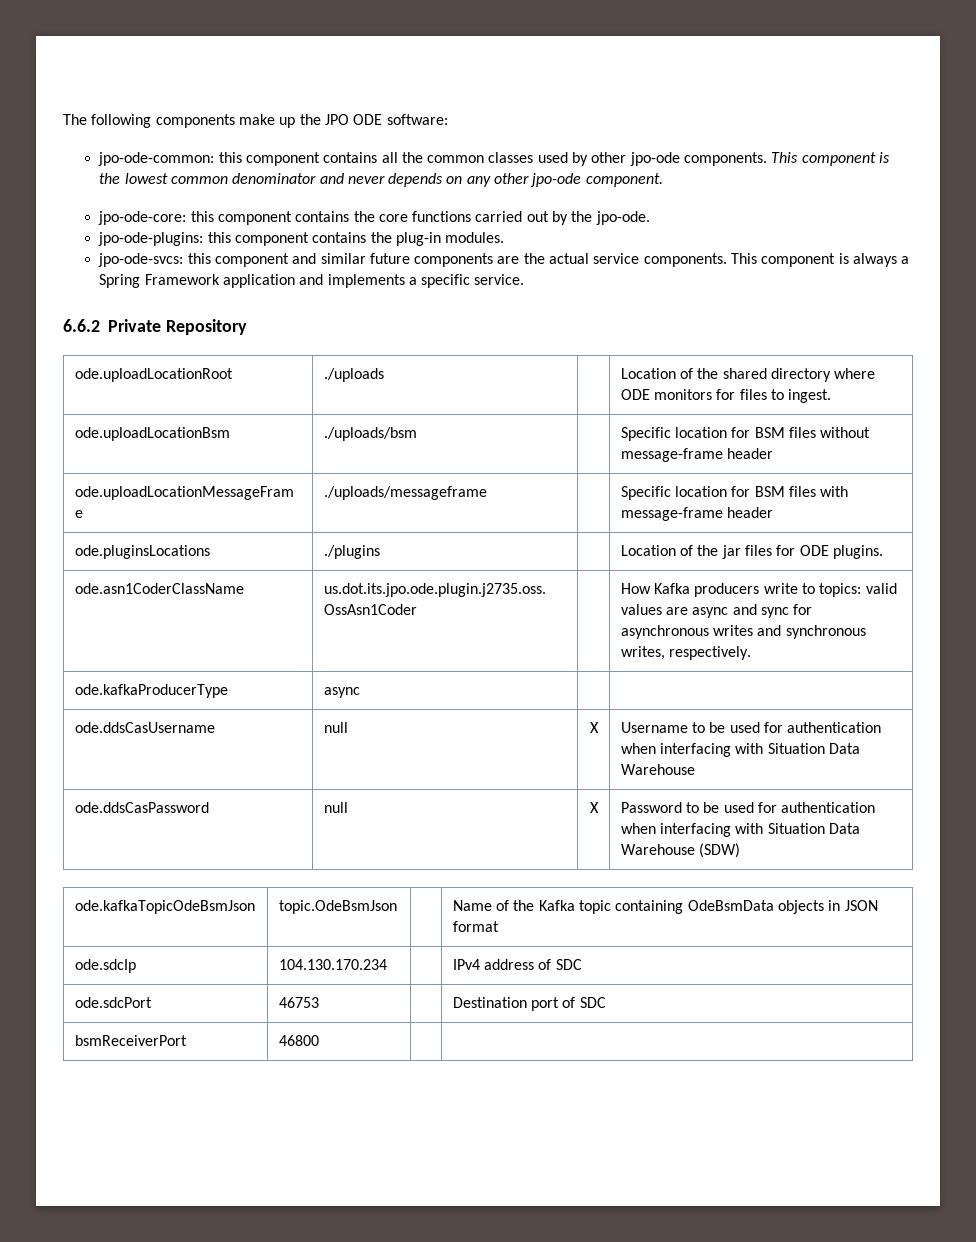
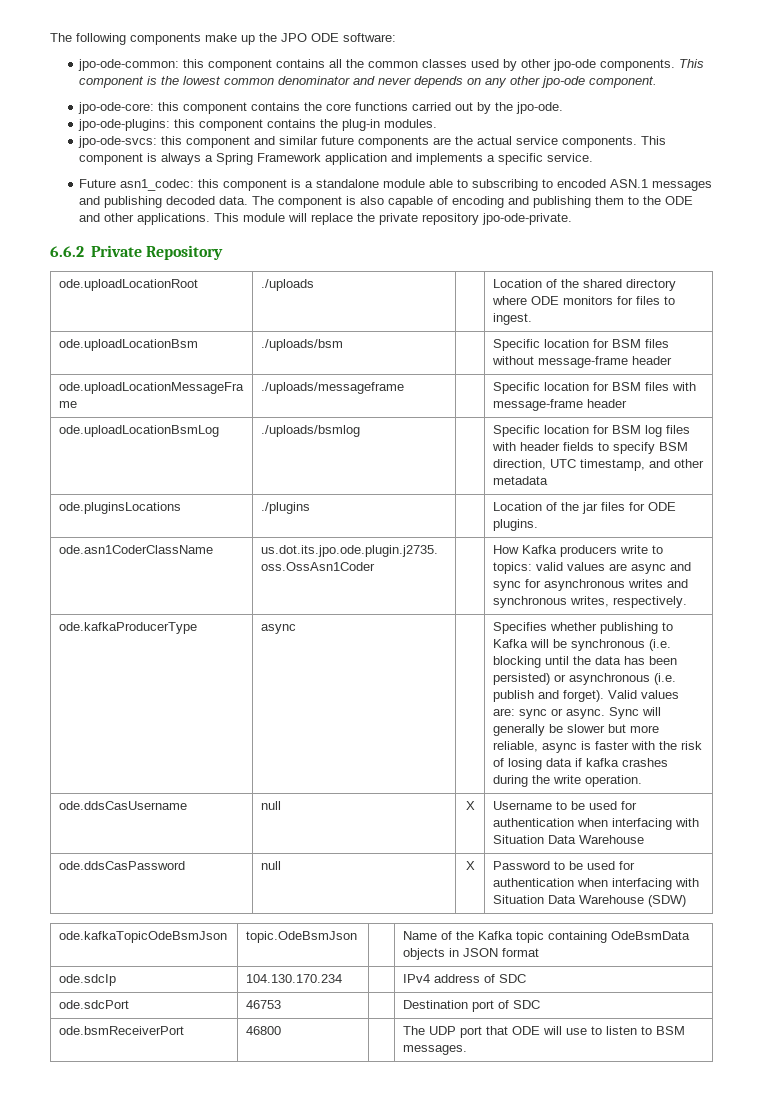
+ Future asn1_codec: this component is a standalone module able to subscribing to encoded ASN.1 messages and publishing decoded data. The component is also capable of encoding and publishing them to the ODE and other applications. This module will replace the private repository jpo-ode-private.
+ ode.uploadLocationBsmLog | ./uploads/bsmlog | | Specific location for BSM log files with header fields to specify BSM direction, UTC timestamp, and other metadata
+ Specifies whether publishing to Kafka will be synchronous (i.e. blocking until the data has been persisted) or asynchronous (i.e. publish and forget). Valid values are: sync or async. Sync will generally be slower but more reliable, async is faster with the risk of losing data if kafka crashes during the write operation.
- bsmReceiverPort | 46800 | |
+ ode.bsmReceiverPort | 46800 | | The UDP port that ODE will use to listen to BSM messages.

